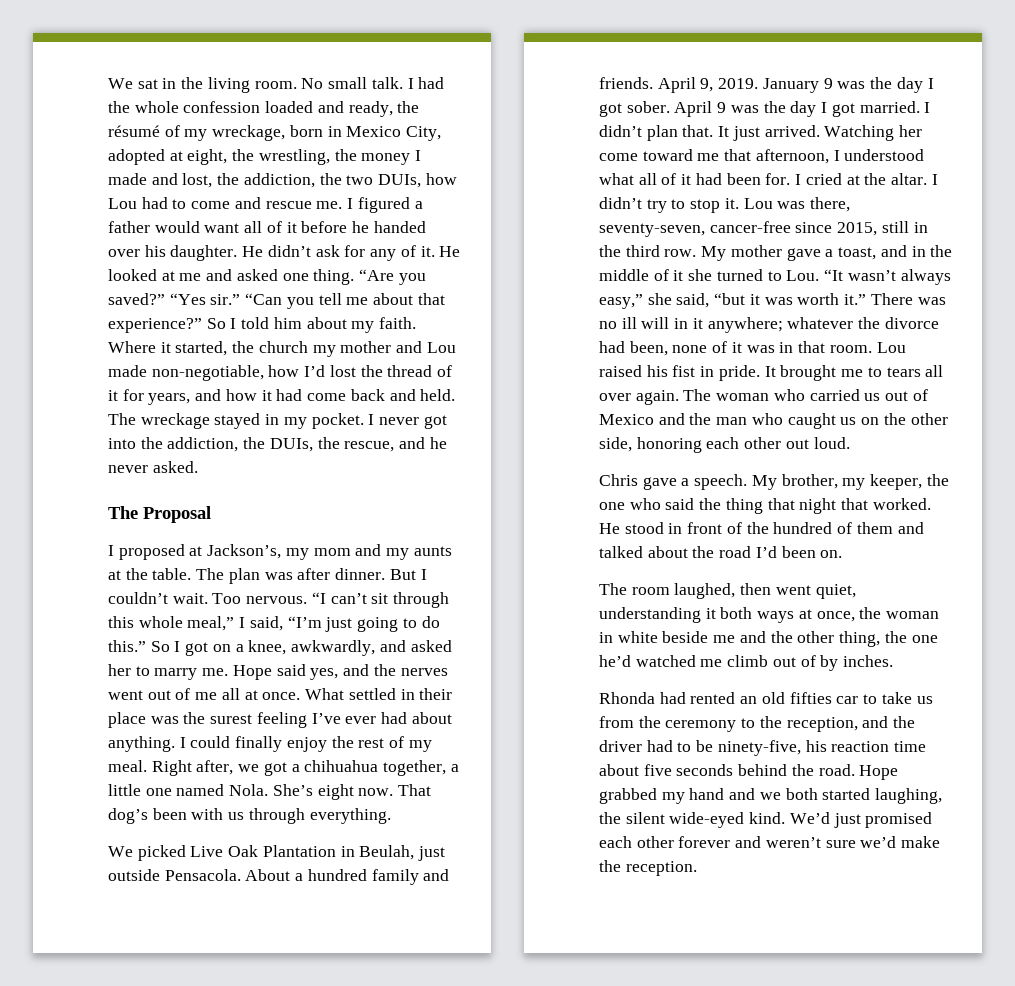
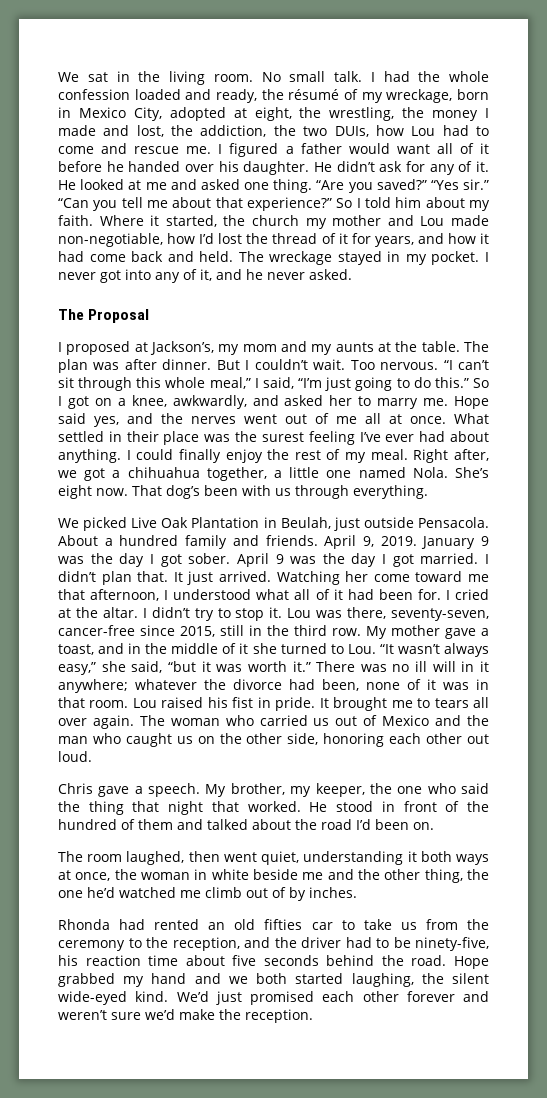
- I never got into the addiction, the DUIs, the rescue, and he never asked.
+ I never got into any of it, and he never asked.

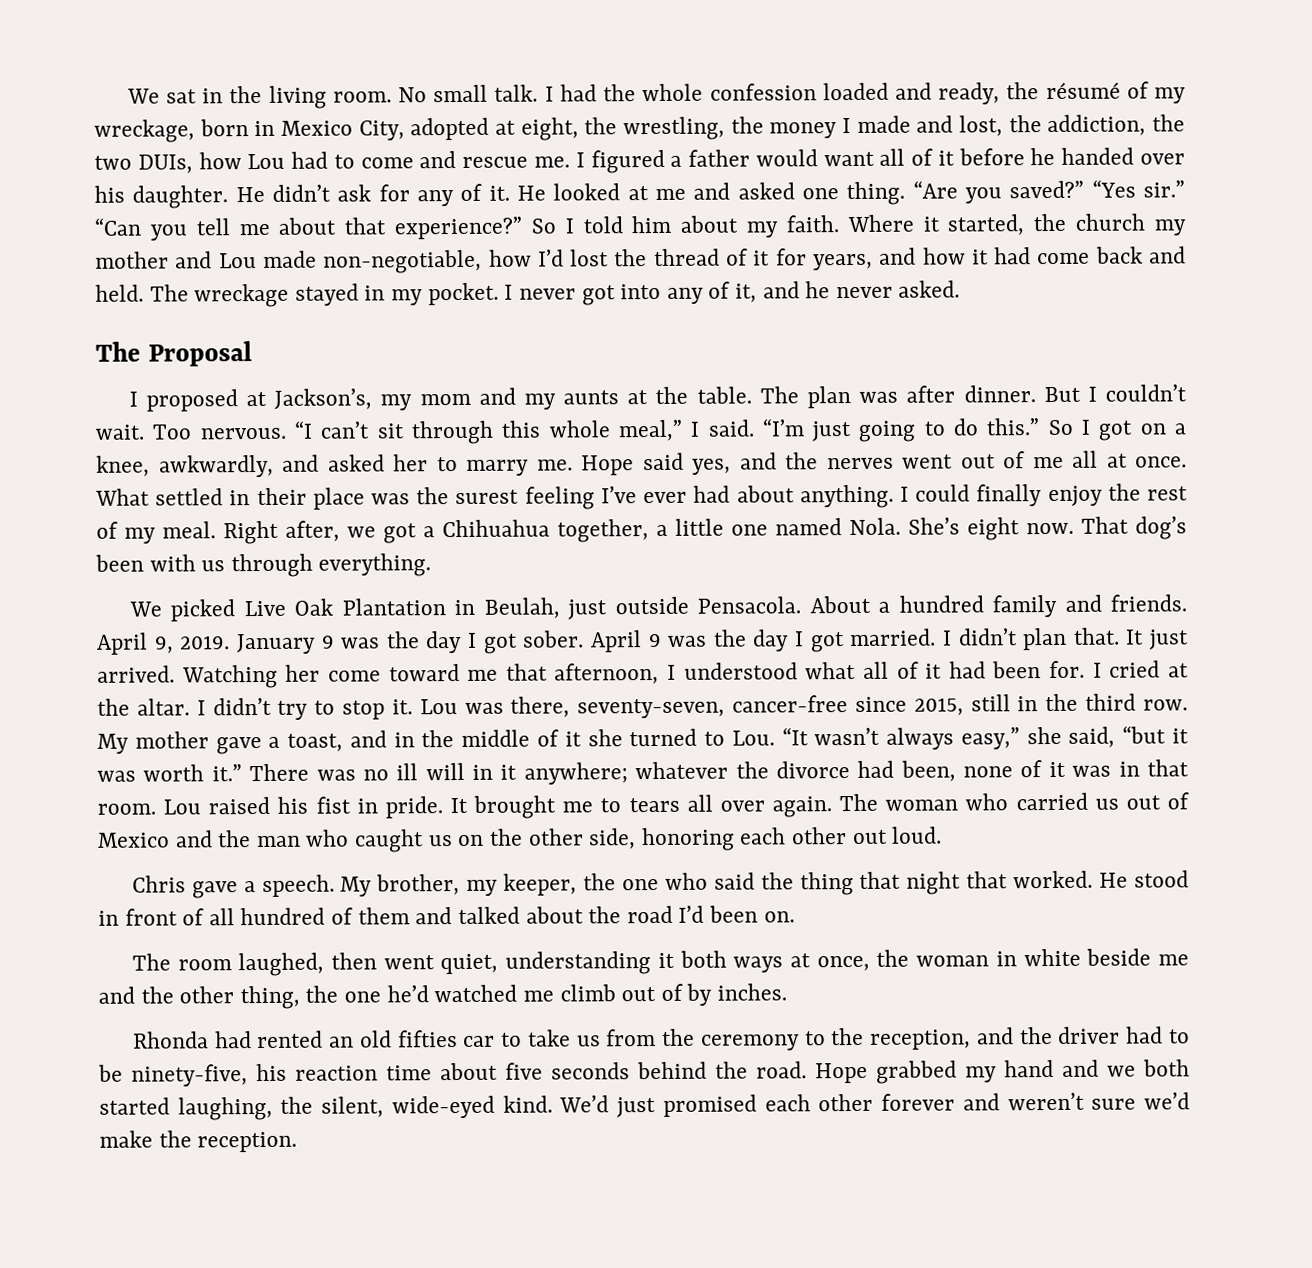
- “I can’t sit through this whole meal,” I said, “I’m just going to do this.”
+ “I can’t sit through this whole meal,” I said. “I’m just going to do this.”
- Right after, we got a chihuahua together, a little one named Nola.
+ Right after, we got a Chihuahua together, a little one named Nola.
- He stood in front of the hundred of them and talked about the road I’d been on.
+ He stood in front of all hundred of them and talked about the road I’d been on.
- Hope grabbed my hand and we both started laughing, the silent wide-eyed kind.
+ Hope grabbed my hand and we both started laughing, the silent, wide-eyed kind.

